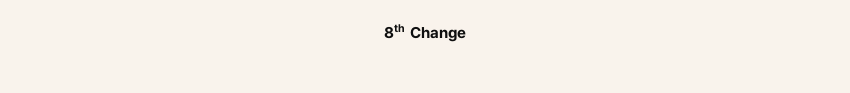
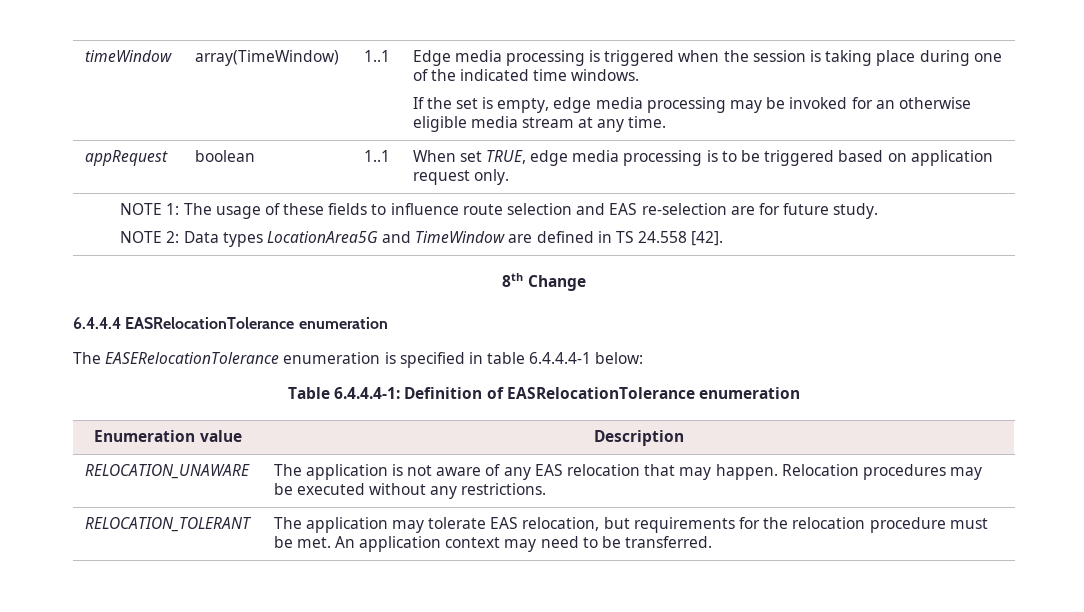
+ timeWindow | array(TimeWindow) | 1..1 | Edge media processing is triggered when the session is taking place during one of the indicated time windows.
+ If the set is empty, edge media processing may be invoked for an otherwise eligible media stream at any time.
+ appRequest | boolean | 1..1 | When set TRUE, edge media processing is to be triggered based on application request only.
+ NOTE 1: The usage of these fields to influence route selection and EAS re-selection are for future study.
+ NOTE 2: Data types LocationArea5G and TimeWindow are defined in TS 24.558 [42].
  8th Change
+ 6.4.4.4 EASRelocationTolerance enumeration
+ The EASERelocationTolerance enumeration is specified in table 6.4.4.4-1 below:
+ Table 6.4.4.4-1: Definition of EASRelocationTolerance enumeration
+ Enumeration value | Description
+ RELOCATION_UNAWARE | The application is not aware of any EAS relocation that may happen. Relocation procedures may be executed without any restrictions.
+ RELOCATION_TOLERANT | The application may tolerate EAS relocation, but requirements for the relocation procedure must be met. An application context may need to be transferred.

